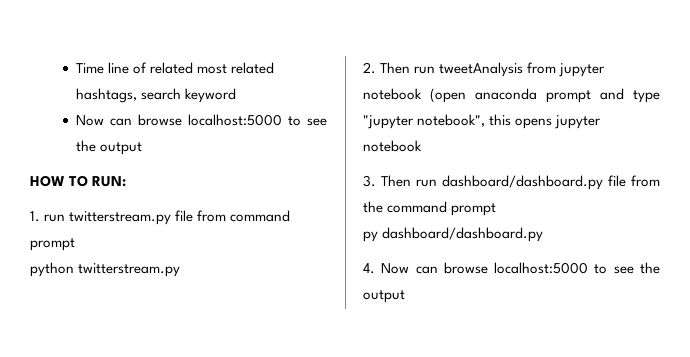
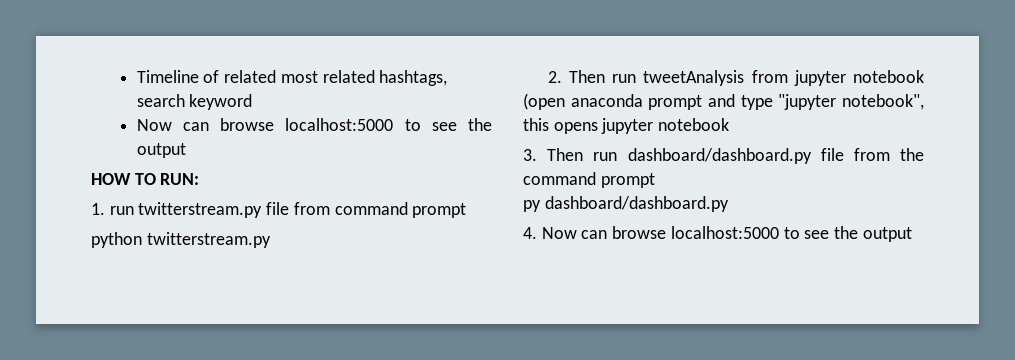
- Time line of related most related hashtags, search keyword
+ Timeline of related most related hashtags, search keyword

